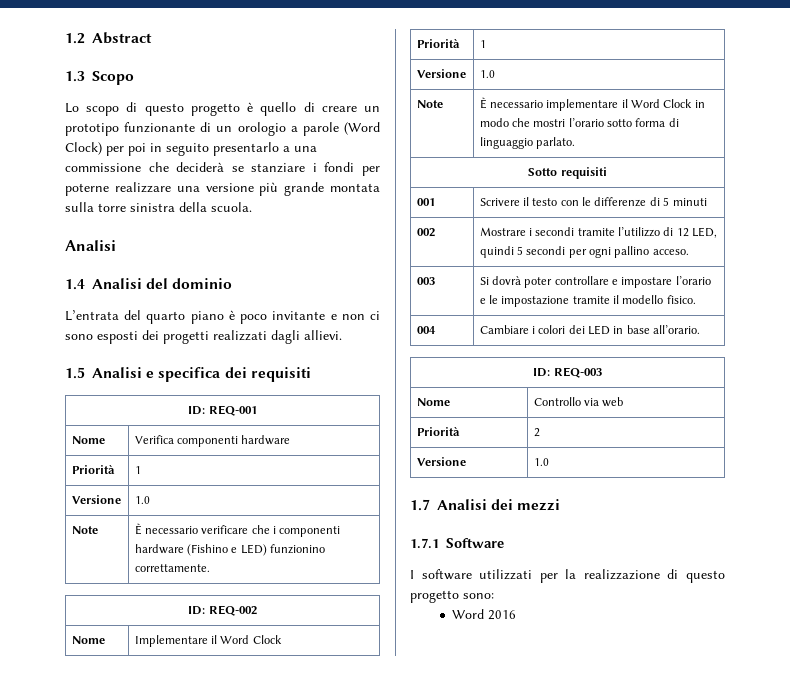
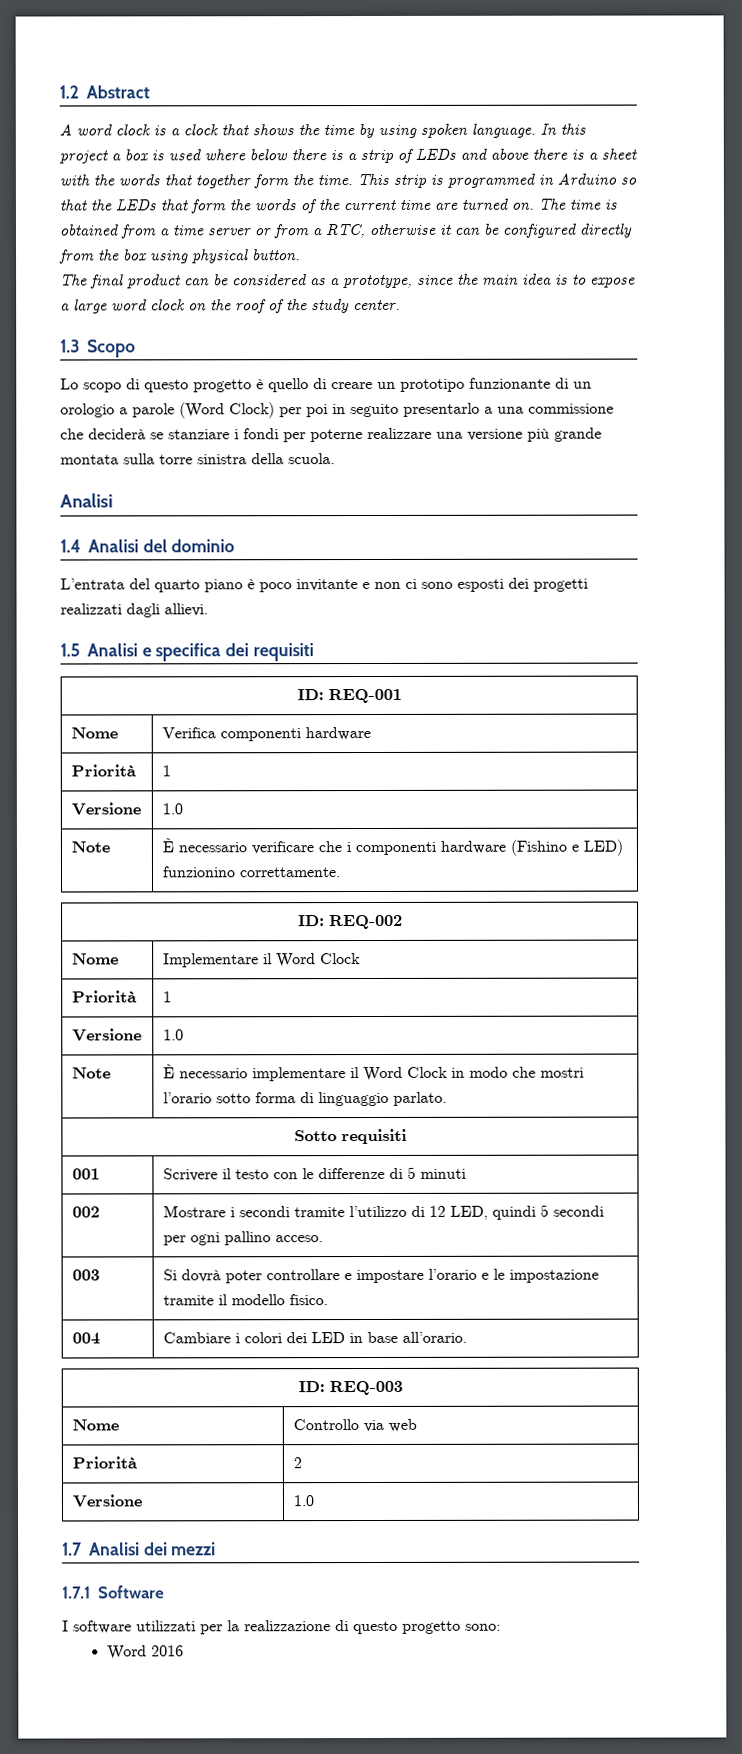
+ A word clock is a clock that shows the time by using spoken language. In this project a box is used where below there is a strip of LEDs and above there is a sheet with the words that together form the time. This strip is programmed in Arduino so that the LEDs that form the words of the current time are turned on. The time is obtained from a time server or from a RTC, otherwise it can be configured directly from the box using physical button.
+ The final product can be considered as a prototype, since the main idea is to expose a large word clock on the roof of the study center.

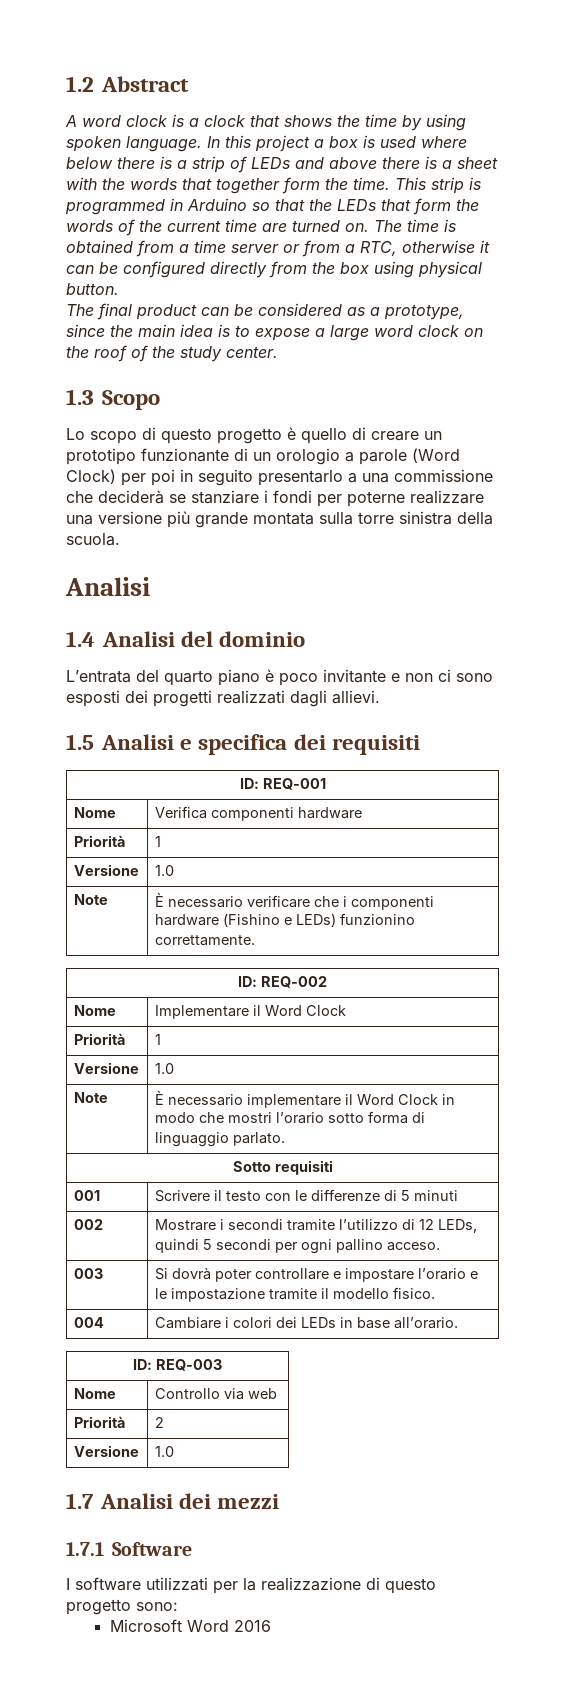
- Note | È necessario verificare che i componenti hardware (Fishino e LED) funzionino correttamente.
+ Note | È necessario verificare che i componenti hardware (Fishino e LEDs) funzionino correttamente.
- 002 | Mostrare i secondi tramite l’utilizzo di 12 LED, quindi 5 secondi per ogni pallino acceso.
+ 002 | Mostrare i secondi tramite l’utilizzo di 12 LEDs, quindi 5 secondi per ogni pallino acceso.
- 004 | Cambiare i colori dei LED in base all’orario.
+ 004 | Cambiare i colori dei LEDs in base all’orario.
- Word 2016
+ Microsoft Word 2016

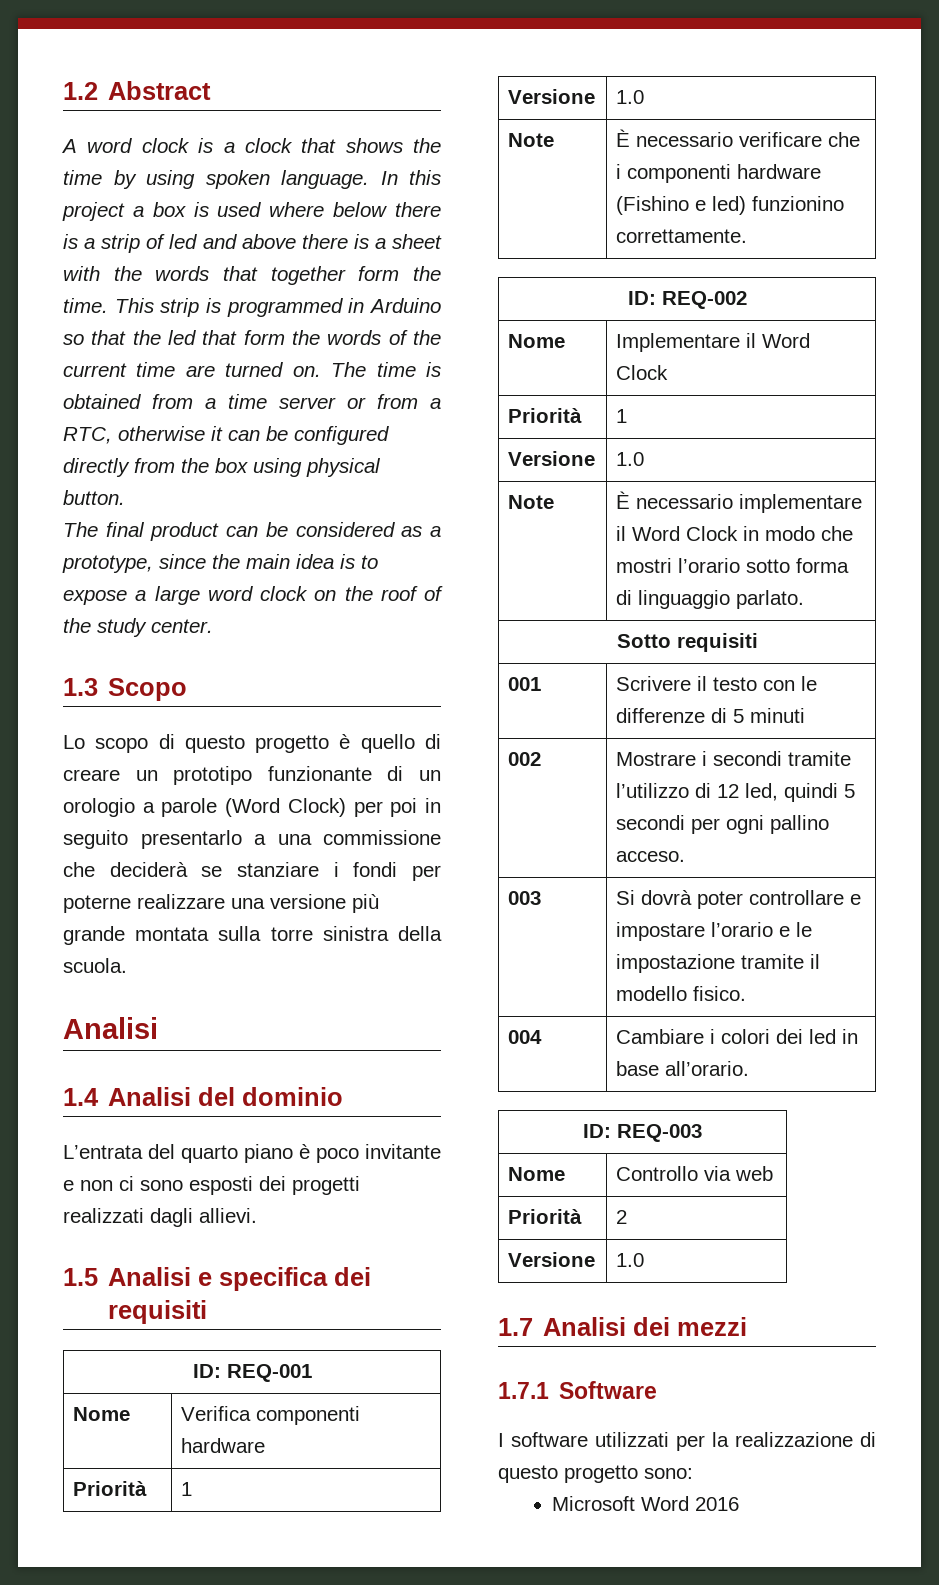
- In this project a box is used where below there is a strip of LEDs and above there is a sheet with the words that together form the time.
+ In this project a box is used where below there is a strip of led and above there is a sheet with the words that together form the time.
- This strip is programmed in Arduino so that the LEDs that form the words of the current time are turned on.
+ This strip is programmed in Arduino so that the led that form the words of the current time are turned on.
- Note | È necessario verificare che i componenti hardware (Fishino e LEDs) funzionino correttamente.
+ Note | È necessario verificare che i componenti hardware (Fishino e led) funzionino correttamente.
- 002 | Mostrare i secondi tramite l’utilizzo di 12 LEDs, quindi 5 secondi per ogni pallino acceso.
+ 002 | Mostrare i secondi tramite l’utilizzo di 12 led, quindi 5 secondi per ogni pallino acceso.
- 004 | Cambiare i colori dei LEDs in base all’orario.
+ 004 | Cambiare i colori dei led in base all’orario.

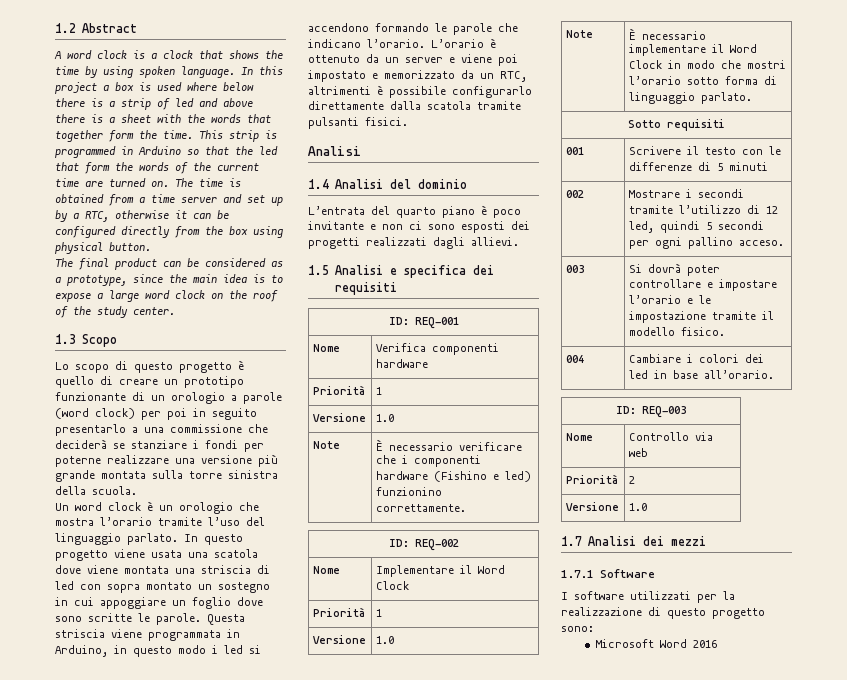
- The time is obtained from a time server or from a RTC, otherwise it can be configured directly from the box using physical button.
+ The time is obtained from a time server and set up by a RTC, otherwise it can be configured directly from the box using physical button.
- Lo scopo di questo progetto è quello di creare un prototipo funzionante di un orologio a parole (Word Clock) per poi in seguito presentarlo a una commissione che deciderà se stanziare i fondi per poterne realizzare una versione più grande montata sulla torre sinistra della scuola.
+ Lo scopo di questo progetto è quello di creare un prototipo funzionante di un orologio a parole (word clock) per poi in seguito presentarlo a una commissione che deciderà se stanziare i fondi per poterne realizzare una versione più grande montata sulla torre sinistra della scuola.
+ Un word clock è un orologio che mostra l’orario tramite l’uso del linguaggio parlato. In questo progetto viene usata una scatola dove viene montata una striscia di led con sopra montato un sostegno in cui appoggiare un foglio dove sono scritte le parole. Questa striscia viene programmata in Arduino, in questo modo i led si accendono formando le parole che indicano l’orario. L’orario è ottenuto da un server e viene poi impostato e memorizzato da un RTC, altrimenti è possibile configurarlo direttamente dalla scatola tramite pulsanti fisici.

